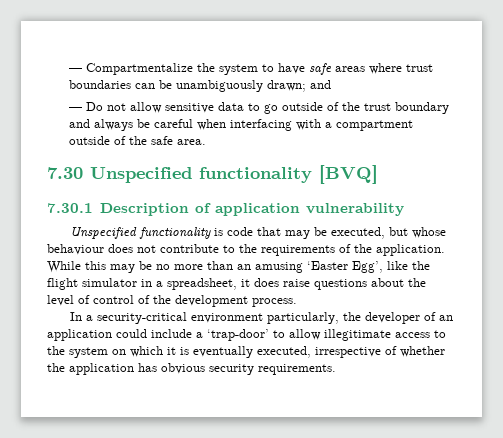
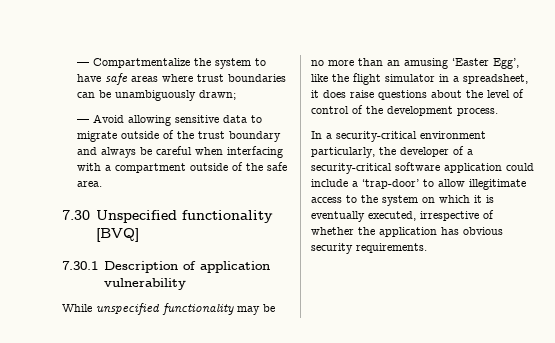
- — Compartmentalize the system to have safe areas where trust boundaries can be unambiguously drawn; and
- — Do not allow sensitive data to go outside of the trust boundary and always be careful when interfacing with a compartment outside of the safe area.
+ — Compartmentalize the system to have safe areas where trust boundaries can be unambiguously drawn;
+ — Avoid allowing sensitive data to migrate outside of the trust boundary and always be careful when interfacing with a compartment outside of the safe area.
- Unspecified functionality is code that may be executed, but whose behaviour does not contribute to the requirements of the application. While this may be no more than an amusing ‘Easter Egg’, like the flight simulator in a spreadsheet, it does raise questions about the level of control of the development process.
+ While unspecified functionality may be no more than an amusing ‘Easter Egg’, like the flight simulator in a spreadsheet, it does raise questions about the level of control of the development process.
- In a security-critical environment particularly, the developer of an application could include a ‘trap-door’ to allow illegitimate access to the system on which it is eventually executed, irrespective of whether the application has obvious security requirements.
+ In a security-critical environment particularly, the developer of a security-critical software application could include a ‘trap-door’ to allow illegitimate access to the system on which it is eventually executed, irrespective of whether the application has obvious security requirements.

